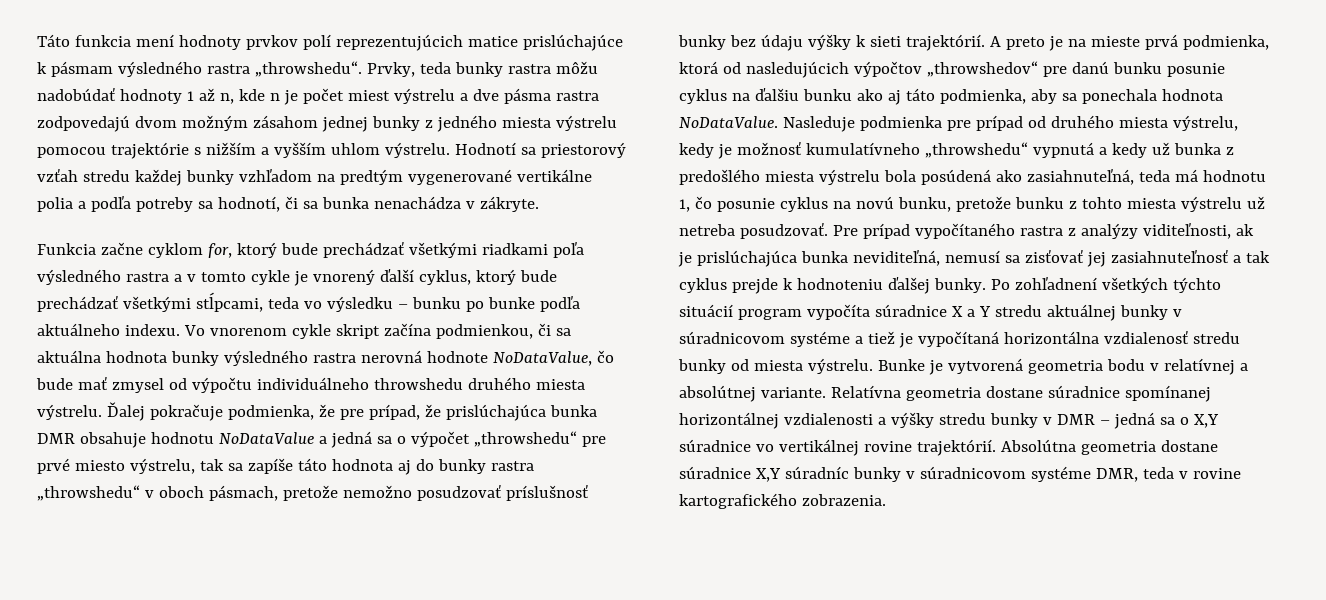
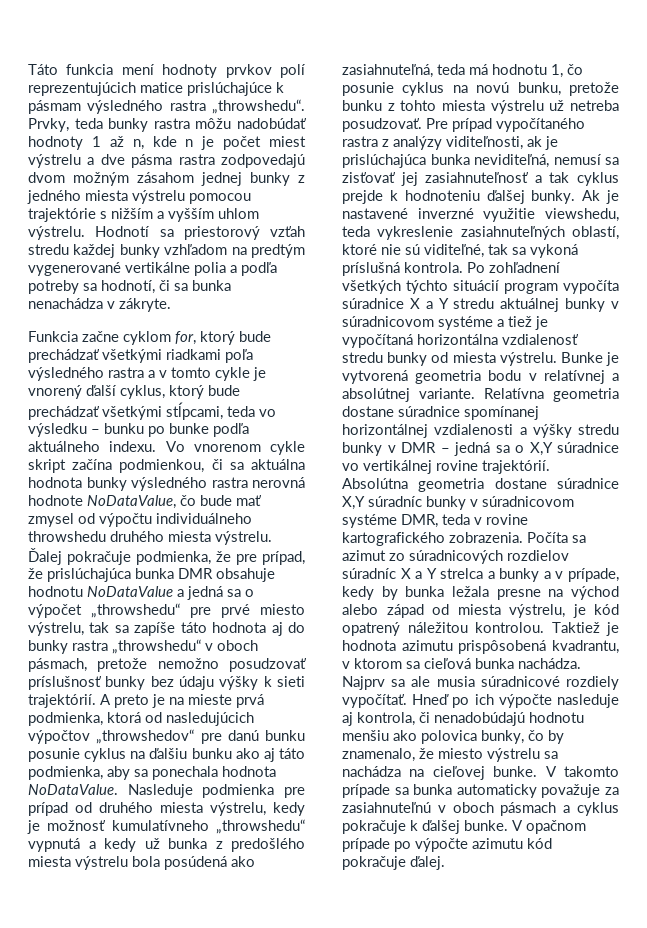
+ Ak je nastavené inverzné využitie viewshedu, teda vykreslenie zasiahnuteľných oblastí, ktoré nie sú viditeľné, tak sa vykoná príslušná kontrola.
+ Počíta sa azimut zo súradnicových rozdielov súradníc X a Y strelca a bunky a v prípade, kedy by bunka ležala presne na východ alebo západ od miesta výstrelu, je kód opatrený náležitou kontrolou. Taktiež je hodnota azimutu prispôsobená kvadrantu, v ktorom sa cieľová bunka nachádza. Najprv sa ale musia súradnicové rozdiely vypočítať. Hneď po ich výpočte nasleduje aj kontrola, či nenadobúdajú hodnotu menšiu ako polovica bunky, čo by znamenalo, že miesto výstrelu sa nachádza na cieľovej bunke. V takomto prípade sa bunka automaticky považuje za zasiahnuteľnú v oboch pásmach a cyklus pokračuje k ďalšej bunke. V opačnom prípade po výpočte azimutu kód pokračuje ďalej.

